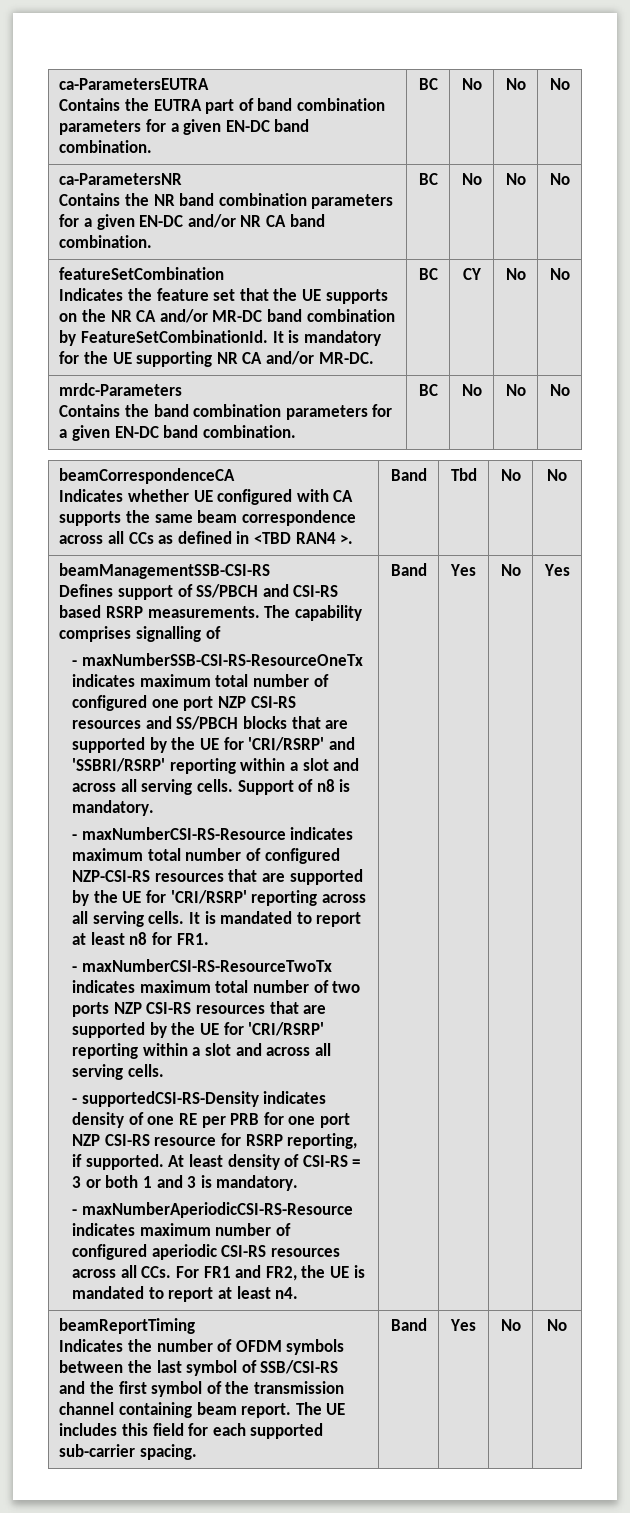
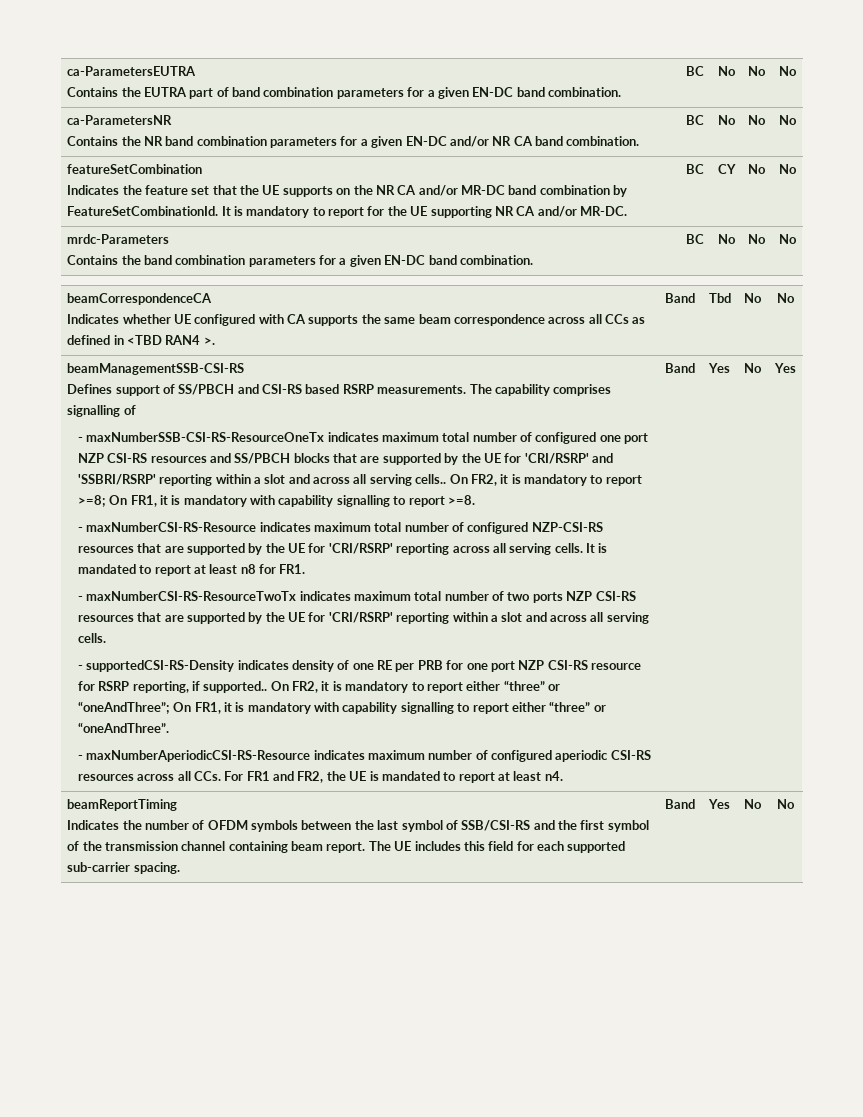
  featureSetCombination
- Indicates the feature set that the UE supports on the NR CA and/or MR-DC band combination by FeatureSetCombinationId. It is mandatory for the UE supporting NR CA and/or MR-DC. | BC | CY | No | No
+ Indicates the feature set that the UE supports on the NR CA and/or MR-DC band combination by FeatureSetCombinationId. It is mandatory to report for the UE supporting NR CA and/or MR-DC. | BC | CY | No | No
- - maxNumberSSB-CSI-RS-ResourceOneTx indicates maximum total number of configured one port NZP CSI-RS resources and SS/PBCH blocks that are supported by the UE for 'CRI/RSRP' and 'SSBRI/RSRP' reporting within a slot and across all serving cells. Support of n8 is mandatory.
+ - maxNumberSSB-CSI-RS-ResourceOneTx indicates maximum total number of configured one port NZP CSI-RS resources and SS/PBCH blocks that are supported by the UE for 'CRI/RSRP' and 'SSBRI/RSRP' reporting within a slot and across all serving cells.. On FR2, it is mandatory to report >=8; On FR1, it is mandatory with capability signalling to report >=8.
- - supportedCSI-RS-Density indicates density of one RE per PRB for one port NZP CSI-RS resource for RSRP reporting, if supported. At least density of CSI-RS = 3 or both 1 and 3 is mandatory.
+ - supportedCSI-RS-Density indicates density of one RE per PRB for one port NZP CSI-RS resource for RSRP reporting, if supported.. On FR2, it is mandatory to report either “three” or “oneAndThree”; On FR1, it is mandatory with capability signalling to report either “three” or “oneAndThree”.

